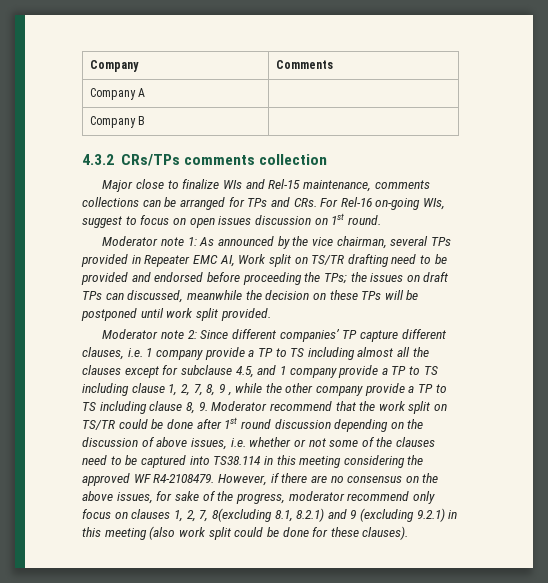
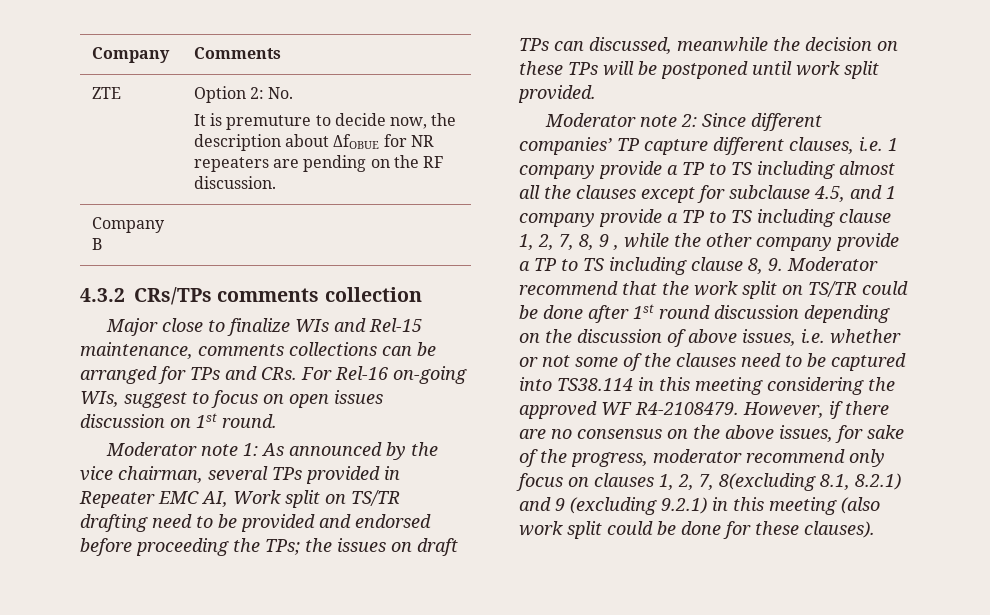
- Company A |
+ ZTE | Option 2: No.
+ It is premuture to decide now, the description about ΔfOBUE for NR repeaters are pending on the RF discussion.

